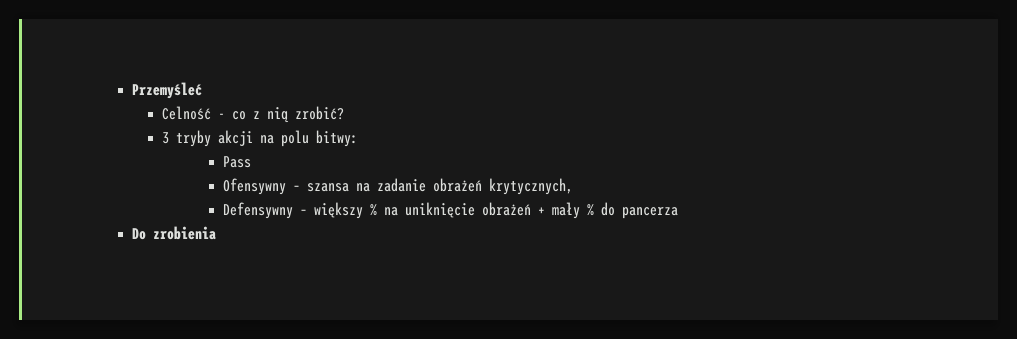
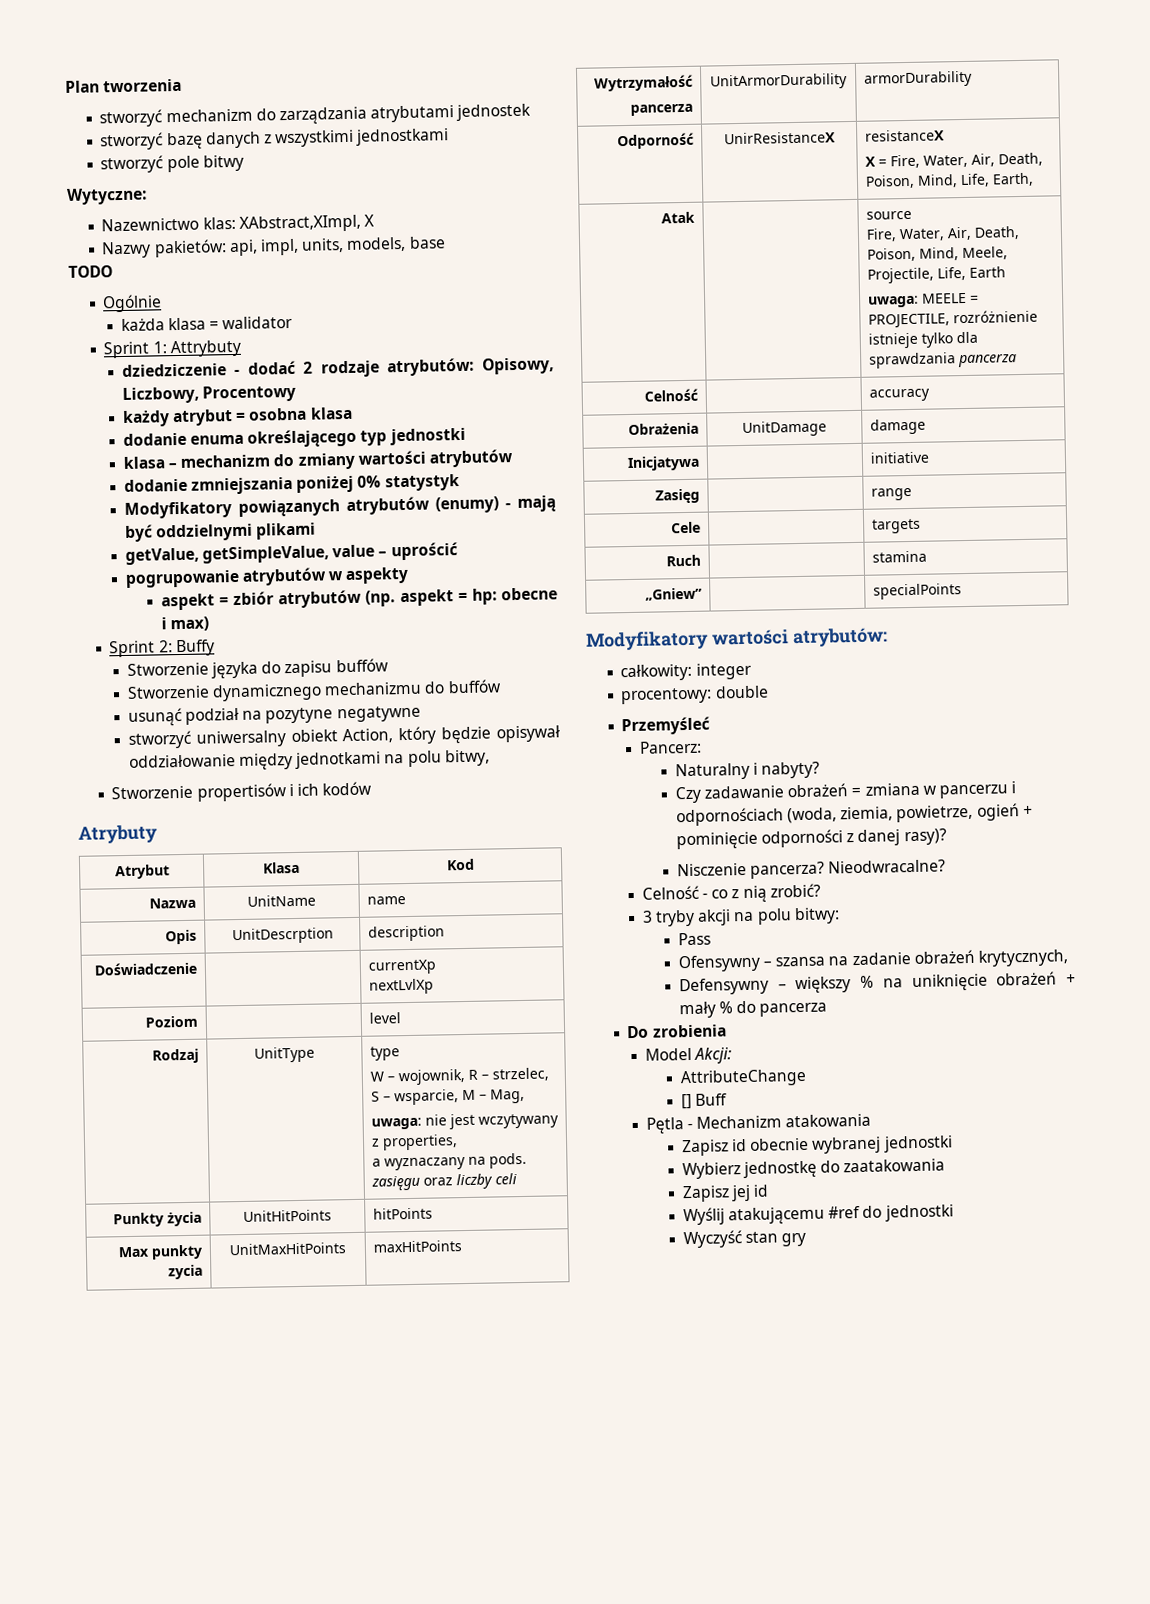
+ Plan tworzenia
+ stworzyć mechanizm do zarządzania atrybutami jednostek
+ stworzyć bazę danych z wszystkimi jednostkami
+ stworzyć pole bitwy
+ Wytyczne:
+ Nazewnictwo klas: XAbstract,XImpl, X
+ Nazwy pakietów: api, impl, units, models, base
+ TODO
+ Ogólnie
+ każda klasa = walidator
+ Sprint 1: Attrybuty
+ dziedziczenie - dodać 2 rodzaje atrybutów: Opisowy, Liczbowy, Procentowy
+ każdy atrybut = osobna klasa
+ dodanie enuma określającego typ jednostki
+ klasa – mechanizm do zmiany wartości atrybutów
+ dodanie zmniejszania poniżej 0% statystyk
+ Modyfikatory powiązanych atrybutów (enumy) - mają być oddzielnymi plikami
+ getValue, getSimpleValue, value – uprościć
+ pogrupowanie atrybutów w aspekty
+ aspekt = zbiór atrybutów (np. aspekt = hp: obecne i max)
+ Sprint 2: Buffy
+ Stworzenie języka do zapisu buffów
+ Stworzenie dynamicznego mechanizmu do buffów
+ usunąć podział na pozytyne negatywne
+ stworzyć uniwersalny obiekt Action, który będzie opisywał oddziałowanie między jednotkami na polu bitwy,
+ Stworzenie propertisów i ich kodów
+ Atrybuty
+ Atrybut | Klasa | Kod
+ Nazwa | UnitName | name
+ Opis | UnitDescrption | description
+ Doświadczenie | | currentXp
+ nextLvlXp
+ Poziom | | level
+ Rodzaj | UnitType | type
+ W – wojownik, R – strzelec, S – wsparcie, M – Mag,
+ uwaga: nie jest wczytywany z properties,
+ a wyznaczany na pods. zasięgu oraz liczby celi
+ Punkty życia | UnitHitPoints | hitPoints
+ Max punkty zycia | UnitMaxHitPoints | maxHitPoints
+ Wytrzymałość
+ pancerza | UnitArmorDurability | armorDurability
+ Odporność | UnirResistanceX | resistanceX
+ X = Fire, Water, Air, Death, Poison, Mind, Life, Earth,
+ Atak | | source
+ Fire, Water, Air, Death, Poison, Mind, Meele, Projectile, Life, Earth
+ uwaga: MEELE = PROJECTILE, rozróżnienie istnieje tylko dla sprawdzania pancerza
+ Celność | | accuracy
+ Obrażenia | UnitDamage | damage
+ Inicjatywa | | initiative
+ Zasięg | | range
+ Cele | | targets
+ Ruch | | stamina
+ „Gniew” | | specialPoints
+ Modyfikatory wartości atrybutów:
+ całkowity: integer
+ procentowy: double
  Przemyśleć
+ Pancerz:
+ Naturalny i nabyty?
+ Czy zadawanie obrażeń = zmiana w pancerzu i odpornościach (woda, ziemia, powietrze, ogień + pominięcie odporności z danej rasy)?
+ Nisczenie pancerza? Nieodwracalne?
+ Model Akcji:
+ AttributeChange
+ [] Buff
+ Pętla - Mechanizm atakowania
+ Zapisz id obecnie wybranej jednostki
+ Wybierz jednostkę do zaatakowania
+ Zapisz jej id
+ Wyślij atakującemu #ref do jednostki
+ Wyczyść stan gry

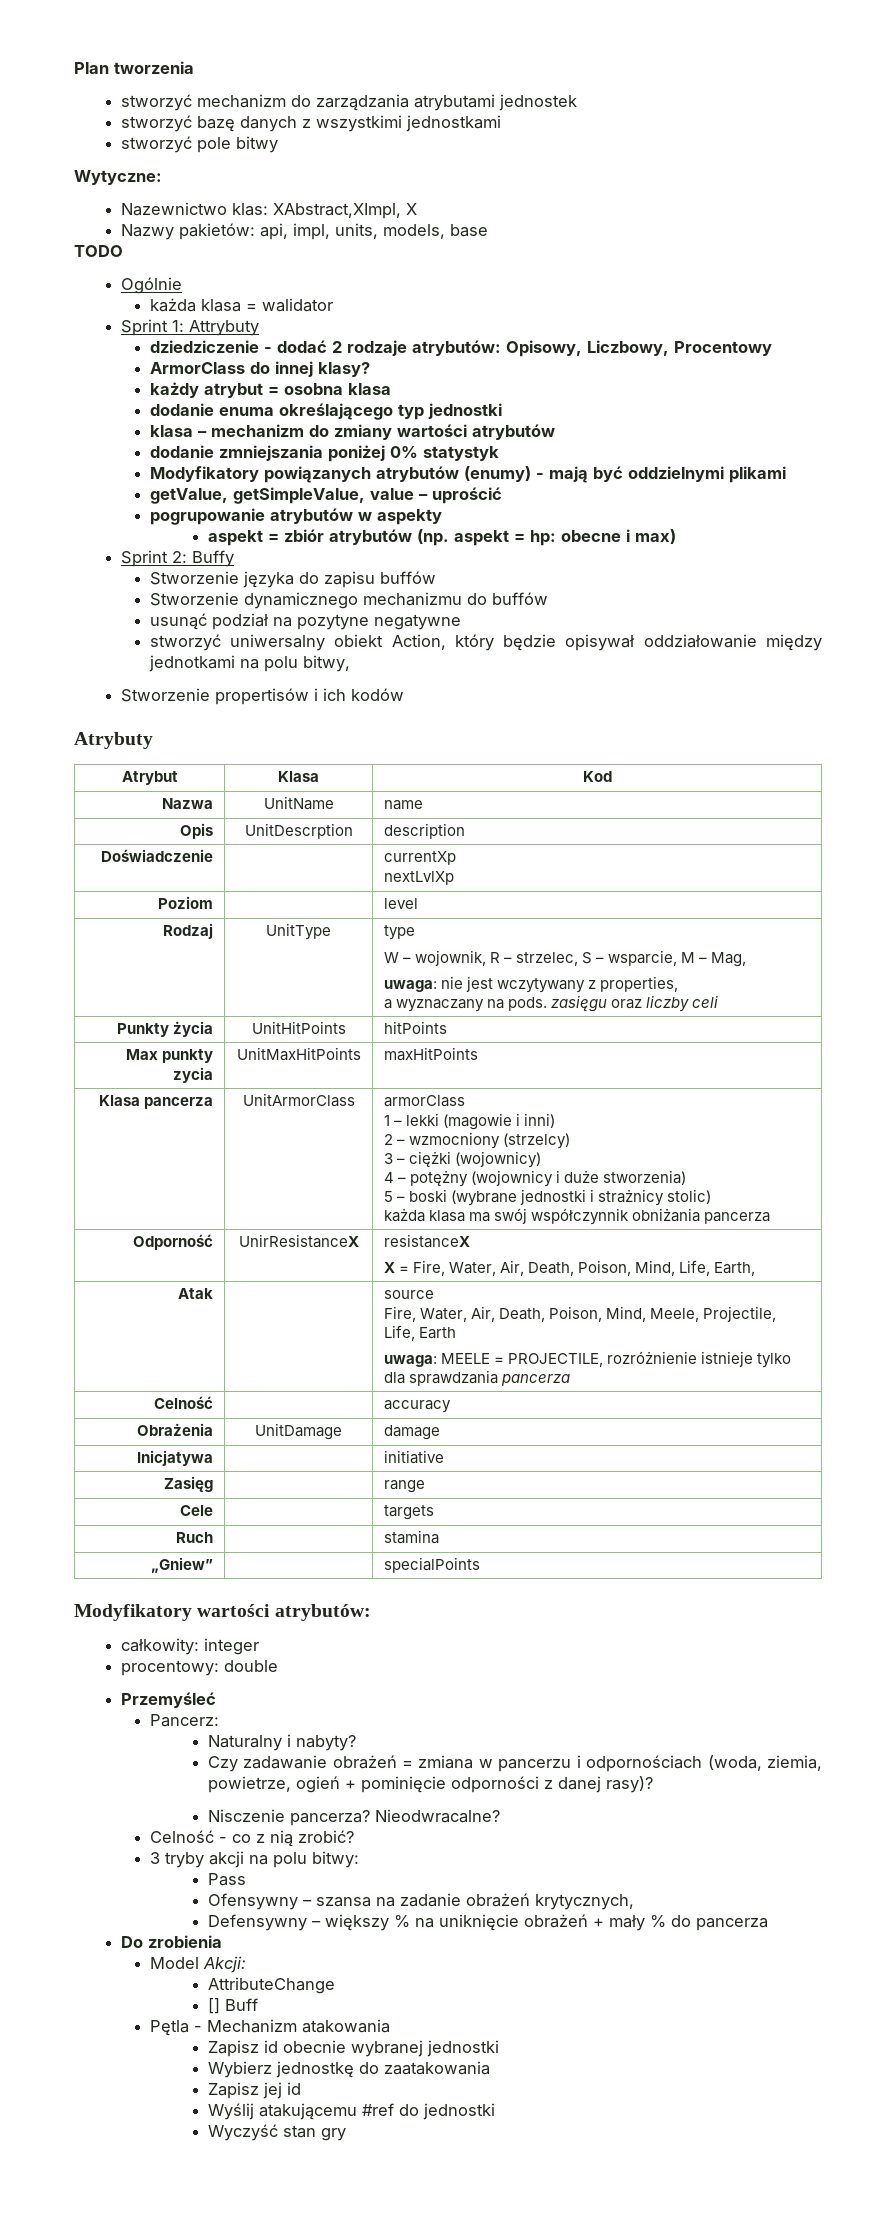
+ ArmorClass do innej klasy?
- Wytrzymałość
- pancerza | UnitArmorDurability | armorDurability
+ Klasa pancerza | UnitArmorClass | armorClass
+ 1 – lekki (magowie i inni)
+ 2 – wzmocniony (strzelcy)
+ 3 – ciężki (wojownicy)
+ 4 – potężny (wojownicy i duże stworzenia)
+ 5 – boski (wybrane jednostki i strażnicy stolic)
+ każda klasa ma swój współczynnik obniżania pancerza

